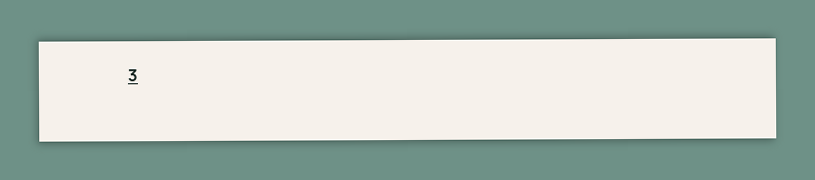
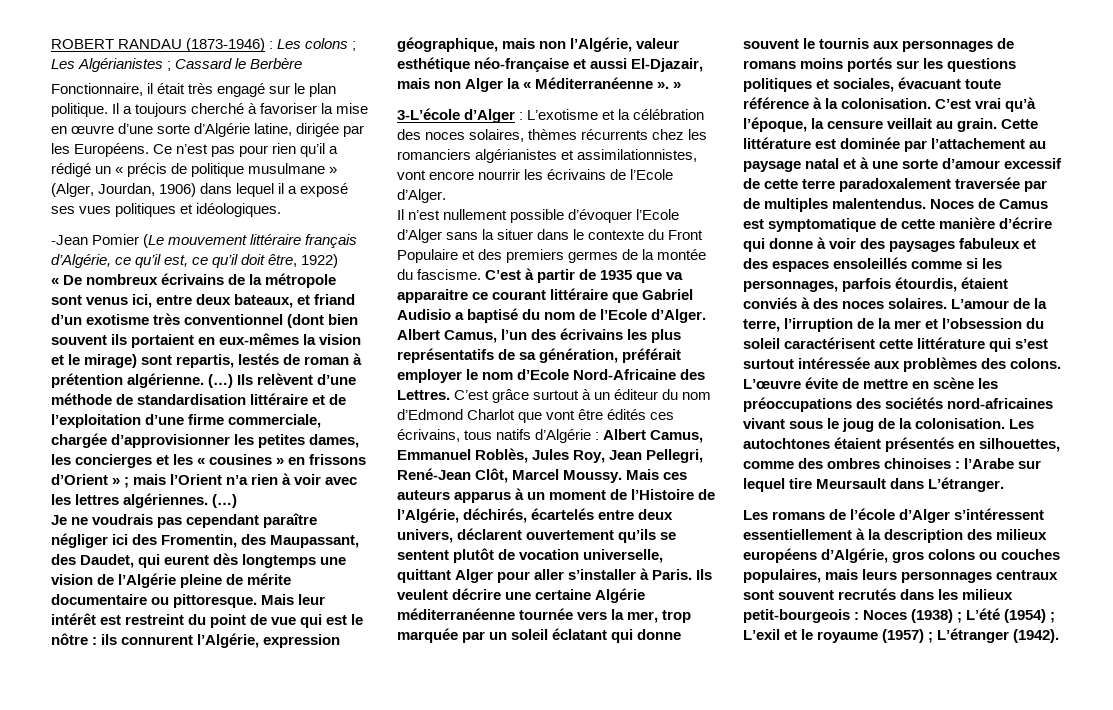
- 3
+ ROBERT RANDAU (1873-1946) : Les colons ; Les Algérianistes ; Cassard le Berbère
+ Fonctionnaire, il était très engagé sur le plan politique. Il a toujours cherché à favoriser la mise en œuvre d’une sorte d’Algérie latine, dirigée par les Européens. Ce n’est pas pour rien qu’il a rédigé un « précis de politique musulmane » (Alger, Jourdan, 1906) dans lequel il a exposé ses vues politiques et idéologiques.
+ -Jean Pomier (Le mouvement littéraire français d’Algérie, ce qu’il est, ce qu’il doit être, 1922)
+ « De nombreux écrivains de la métropole sont venus ici, entre deux bateaux, et friand d’un exotisme très conventionnel (dont bien souvent ils portaient en eux-mêmes la vision et le mirage) sont repartis, lestés de roman à prétention algérienne. (…) Ils relèvent d’une méthode de standardisation littéraire et de l’exploitation d’une firme commerciale, chargée d’approvisionner les petites dames, les concierges et les « cousines » en frissons d’Orient » ; mais l’Orient n’a rien à voir avec les lettres algériennes. (…)
+ Je ne voudrais pas cependant paraître négliger ici des Fromentin, des Maupassant, des Daudet, qui eurent dès longtemps une vision de l’Algérie pleine de mérite documentaire ou pittoresque. Mais leur intérêt est restreint du point de vue qui est le nôtre : ils connurent l’Algérie, expression géographique, mais non l’Algérie, valeur esthétique néo-française et aussi El-Djazair, mais non Alger la « Méditerranéenne ». »
+ 3-L’école d’Alger : L’exotisme et la célébration des noces solaires, thèmes récurrents chez les romanciers algérianistes et assimilationnistes, vont encore nourrir les écrivains de l’Ecole d’Alger.
+ Il n’est nullement possible d’évoquer l’Ecole d’Alger sans la situer dans le contexte du Front Populaire et des premiers germes de la montée du fascisme. C’est à partir de 1935 que va apparaitre ce courant littéraire que Gabriel Audisio a baptisé du nom de l’Ecole d’Alger. Albert Camus, l’un des écrivains les plus représentatifs de sa génération, préférait employer le nom d’Ecole Nord-Africaine des Lettres. C’est grâce surtout à un éditeur du nom d’Edmond Charlot que vont être édités ces écrivains, tous natifs d’Algérie : Albert Camus, Emmanuel Roblès, Jules Roy, Jean Pellegri, René-Jean Clôt, Marcel Moussy. Mais ces auteurs apparus à un moment de l’Histoire de l’Algérie, déchirés, écartelés entre deux univers, déclarent ouvertement qu’ils se sentent plutôt de vocation universelle, quittant Alger pour aller s’installer à Paris. Ils veulent décrire une certaine Algérie méditerranéenne tournée vers la mer, trop marquée par un soleil éclatant qui donne souvent le tournis aux personnages de romans moins portés sur les questions politiques et sociales, évacuant toute référence à la colonisation. C’est vrai qu’à l’époque, la censure veillait au grain. Cette littérature est dominée par l’attachement au paysage natal et à une sorte d’amour excessif de cette terre paradoxalement traversée par de multiples malentendus. Noces de Camus est symptomatique de cette manière d’écrire qui donne à voir des paysages fabuleux et des espaces ensoleillés comme si les personnages, parfois étourdis, étaient conviés à des noces solaires. L’amour de la terre, l’irruption de la mer et l’obsession du soleil caractérisent cette littérature qui s’est surtout intéressée aux problèmes des colons. L’œuvre évite de mettre en scène les préoccupations des sociétés nord-africaines vivant sous le joug de la colonisation. Les autochtones étaient présentés en silhouettes, comme des ombres chinoises : l’Arabe sur lequel tire Meursault dans L’étranger.
+ Les romans de l’école d’Alger s’intéressent essentiellement à la description des milieux européens d’Algérie, gros colons ou couches populaires, mais leurs personnages centraux sont souvent recrutés dans les milieux petit-bourgeois : Noces (1938) ; L’été (1954) ; L’exil et le royaume (1957) ; L’étranger (1942).

